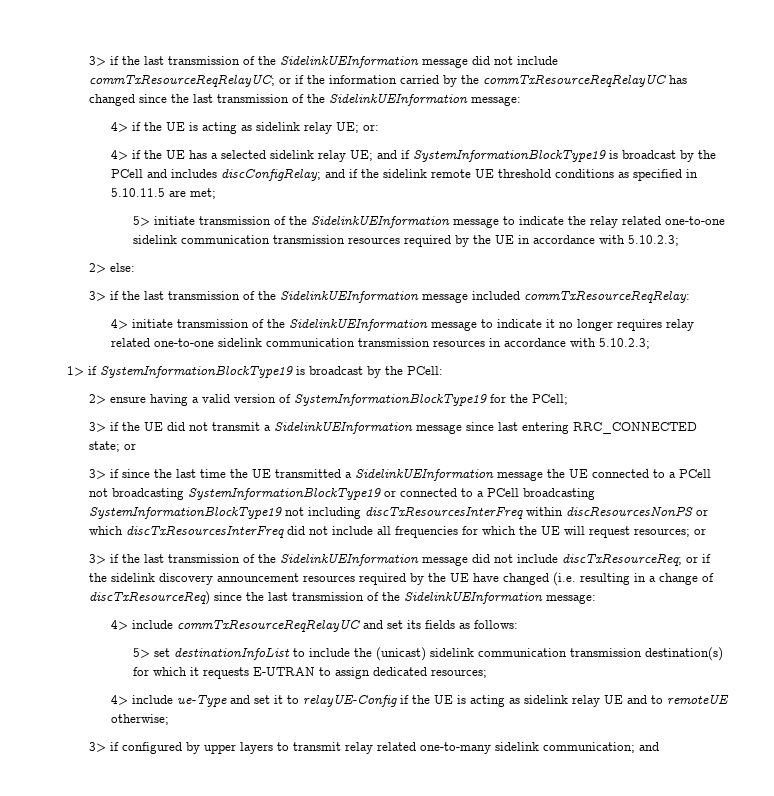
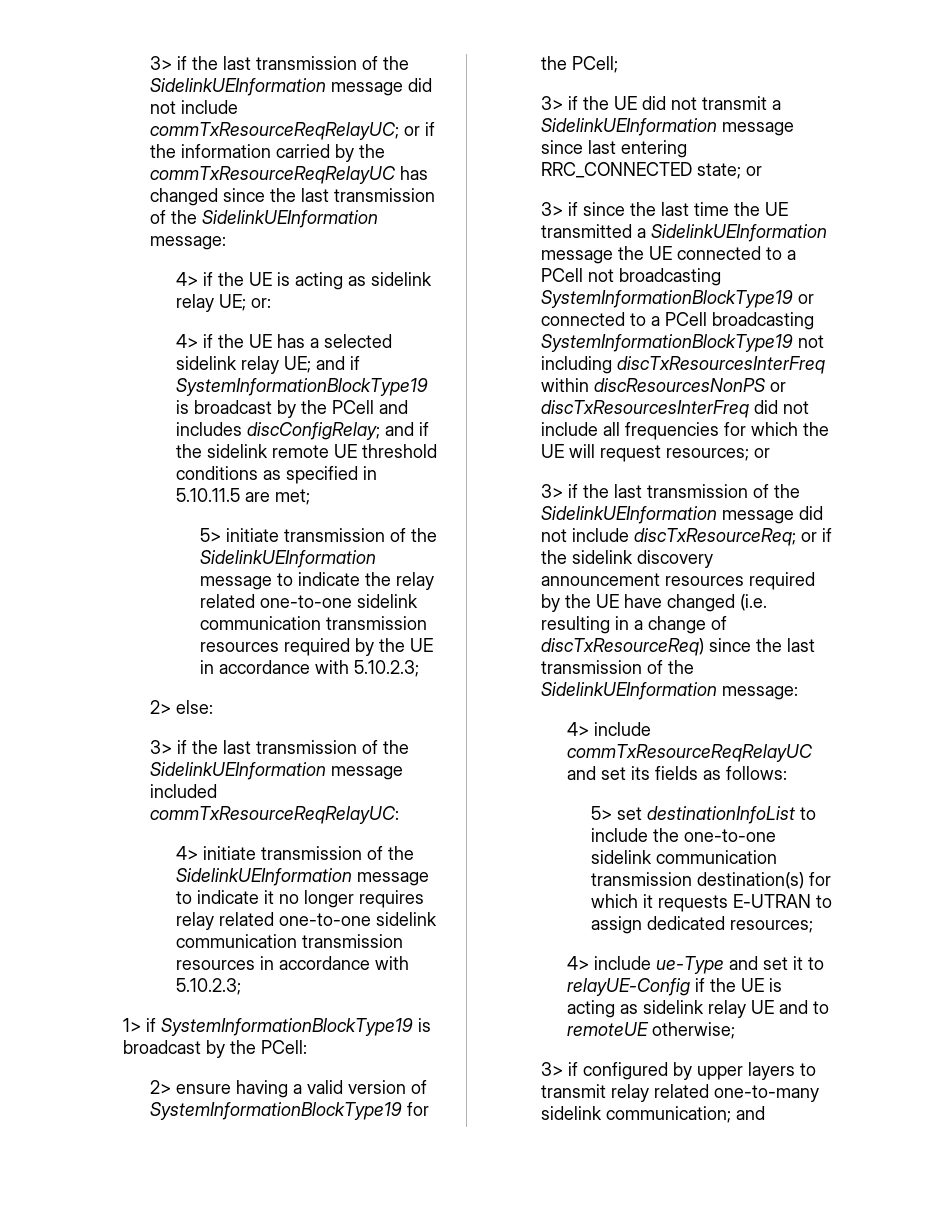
- 3> if the last transmission of the SidelinkUEInformation message included commTxResourceReqRelay:
+ 3> if the last transmission of the SidelinkUEInformation message included commTxResourceReqRelayUC:
- 3> if since the last time the UE transmitted a SidelinkUEInformation message the UE connected to a PCell not broadcasting SystemInformationBlockType19 or connected to a PCell broadcasting SystemInformationBlockType19 not including discTxResourcesInterFreq within discResourcesNonPS or which discTxResourcesInterFreq did not include all frequencies for which the UE will request resources; or
+ 3> if since the last time the UE transmitted a SidelinkUEInformation message the UE connected to a PCell not broadcasting SystemInformationBlockType19 or connected to a PCell broadcasting SystemInformationBlockType19 not including discTxResourcesInterFreq within discResourcesNonPS or discTxResourcesInterFreq did not include all frequencies for which the UE will request resources; or
- 5> set destinationInfoList to include the (unicast) sidelink communication transmission destination(s) for which it requests E-UTRAN to assign dedicated resources;
+ 5> set destinationInfoList to include the one-to-one sidelink communication transmission destination(s) for which it requests E-UTRAN to assign dedicated resources;

